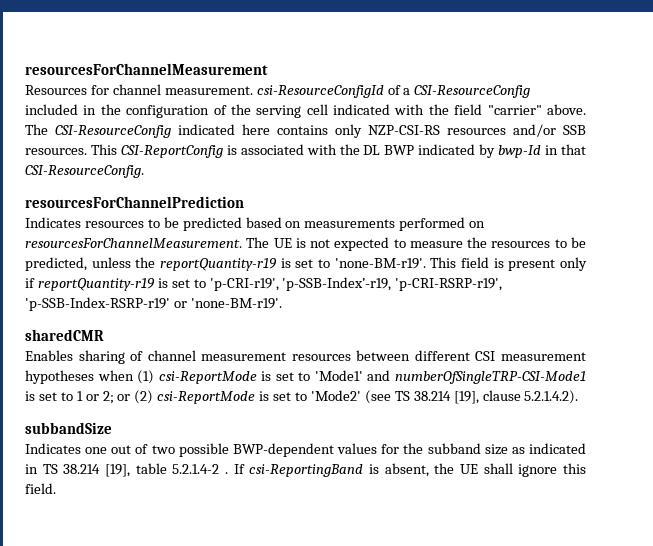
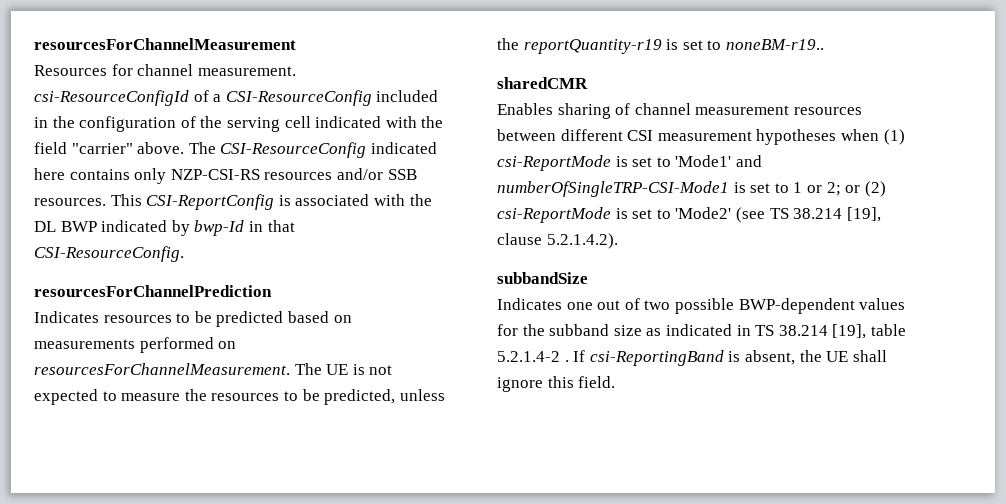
- The UE is not expected to measure the resources to be predicted, unless the reportQuantity-r19 is set to 'none-BM-r19'. This field is present only if reportQuantity-r19 is set to 'p-CRI-r19', 'p-SSB-Index’-r19, 'p-CRI-RSRP-r19', 'p-SSB-Index-RSRP-r19' or 'none-BM-r19'.
+ The UE is not expected to measure the resources to be predicted, unless the reportQuantity-r19 is set to noneBM-r19..

